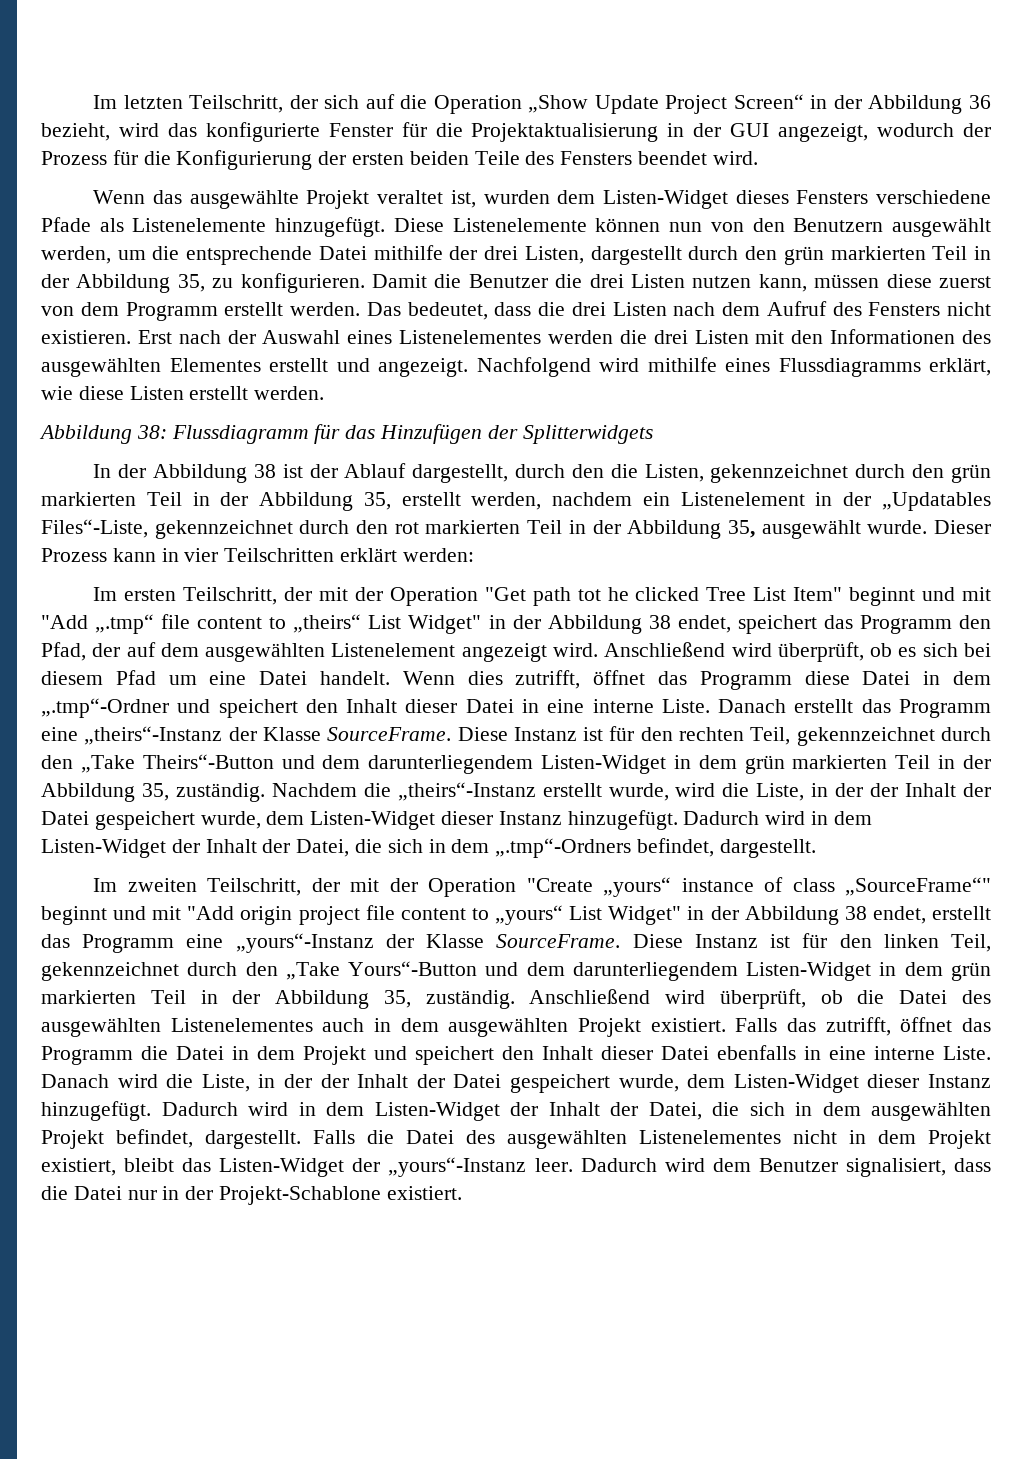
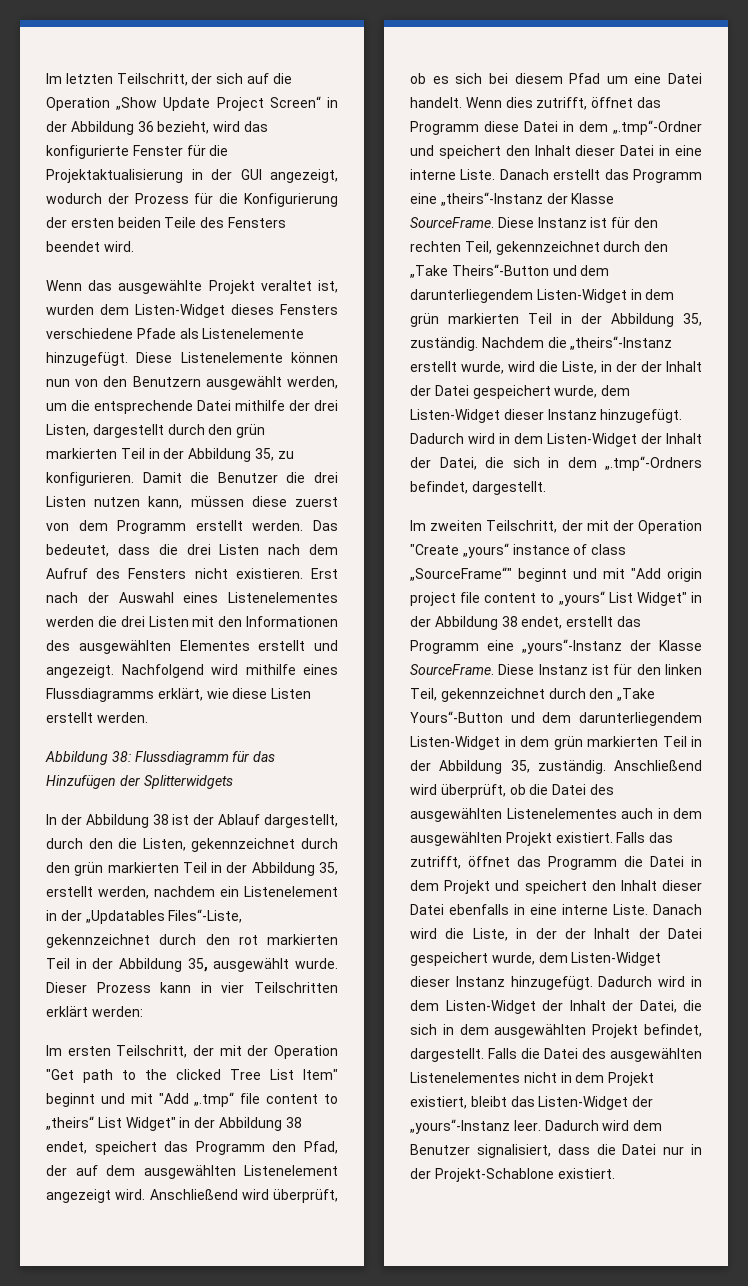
- Im ersten Teilschritt, der mit der Operation "Get path tot he clicked Tree List Item" beginnt und mit "Add „.tmp“ file content to „theirs“ List Widget" in der Abbildung 38 endet, speichert das Programm den Pfad, der auf dem ausgewählten Listenelement angezeigt wird.
+ Im ersten Teilschritt, der mit der Operation "Get path to the clicked Tree List Item" beginnt und mit "Add „.tmp“ file content to „theirs“ List Widget" in der Abbildung 38 endet, speichert das Programm den Pfad, der auf dem ausgewählten Listenelement angezeigt wird.

